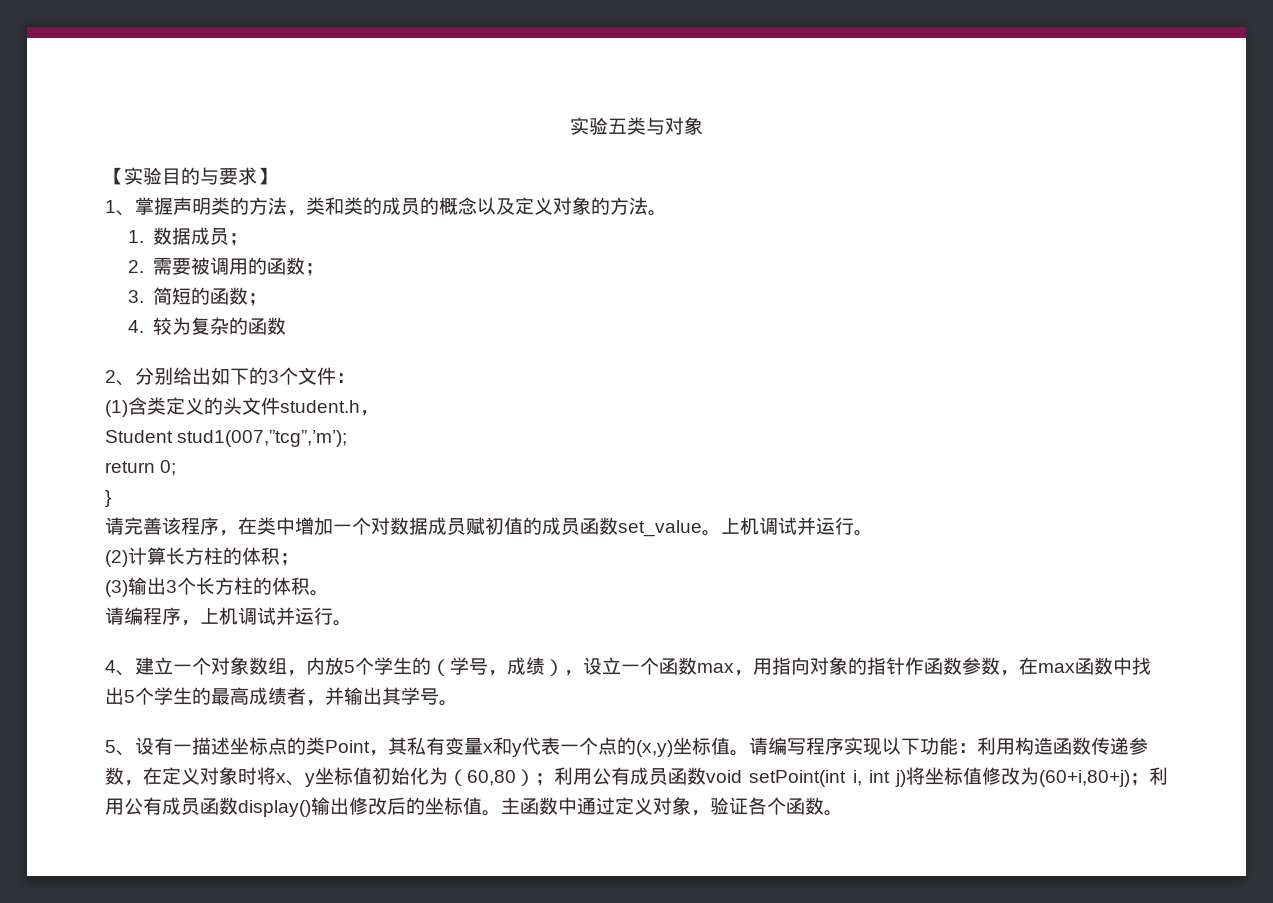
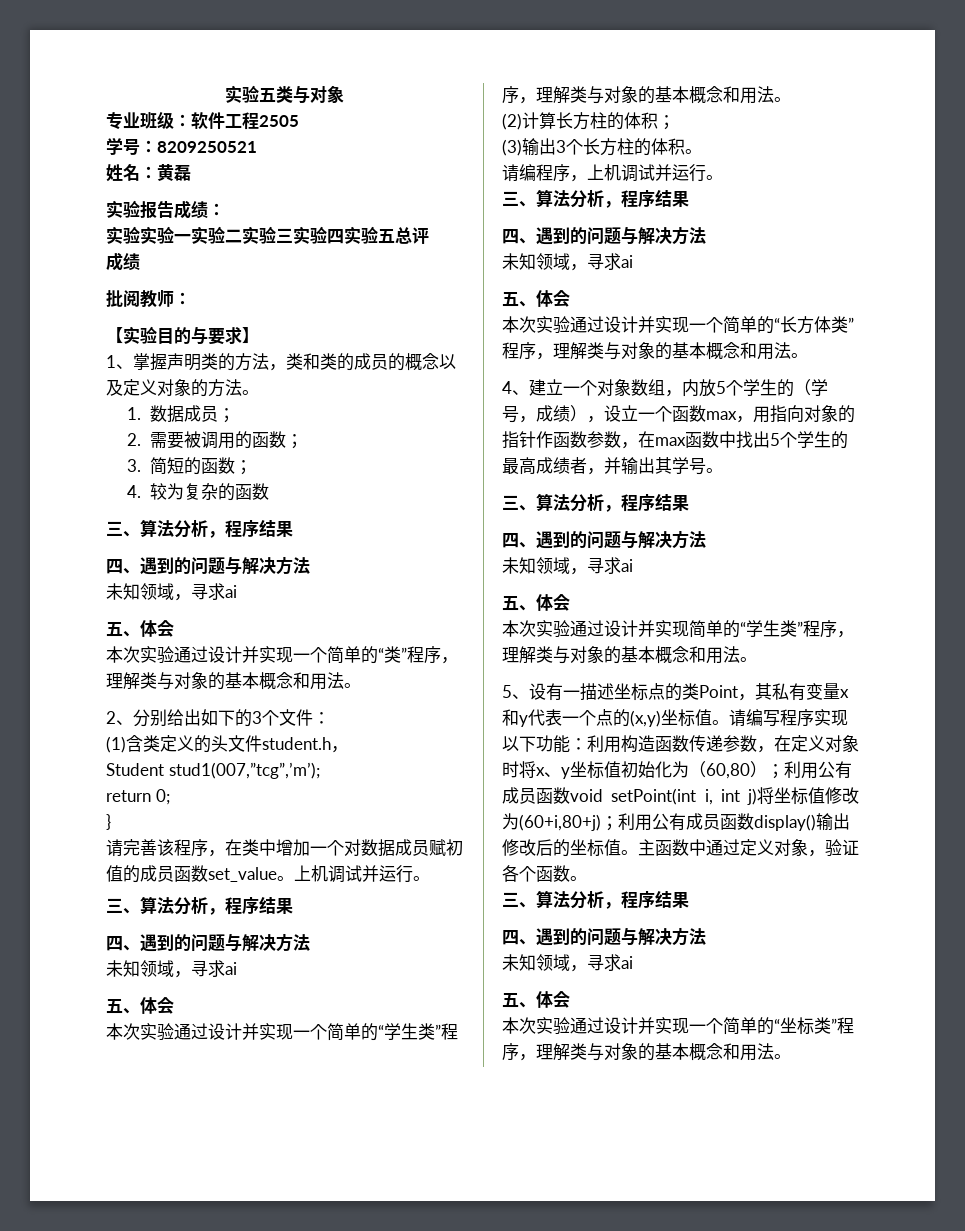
+ 专业班级：软件工程2505
+ 学号：8209250521
+ 姓名：黄磊
+ 实验报告成绩：
+ 实验实验一实验二实验三实验四实验五总评
+ 成绩
+ 批阅教师：
  4.较为复杂的函数
+ 三、算法分析，程序结果
+ 四、遇到的问题与解决方法
+ 未知领域，寻求ai
+ 五、体会
+ 本次实验通过设计并实现一个简单的“类”程序，理解类与对象的基本概念和用法。
  请完善该程序，在类中增加一个对数据成员赋初值的成员函数set_value。上机调试并运行。
+ 三、算法分析，程序结果
+ 四、遇到的问题与解决方法
+ 未知领域，寻求ai
+ 五、体会
+ 本次实验通过设计并实现一个简单的“学生类”程序，理解类与对象的基本概念和用法。
  请编程序，上机调试并运行。
+ 三、算法分析，程序结果
+ 四、遇到的问题与解决方法
+ 未知领域，寻求ai
+ 五、体会
+ 本次实验通过设计并实现一个简单的“长方体类”程序，理解类与对象的基本概念和用法。
  4、建立一个对象数组，内放5个学生的（学号，成绩），设立一个函数max，用指向对象的指针作函数参数，在max函数中找出5个学生的最高成绩者，并输出其学号。
+ 三、算法分析，程序结果
+ 四、遇到的问题与解决方法
+ 未知领域，寻求ai
+ 五、体会
+ 本次实验通过设计并实现简单的“学生类”程序，理解类与对象的基本概念和用法。
  主函数中通过定义对象，验证各个函数。
+ 三、算法分析，程序结果
+ 四、遇到的问题与解决方法
+ 未知领域，寻求ai
+ 五、体会
+ 本次实验通过设计并实现一个简单的“坐标类”程序，理解类与对象的基本概念和用法。

